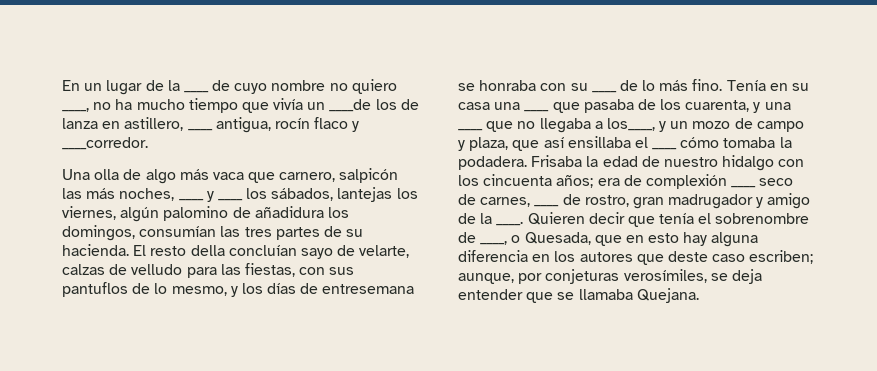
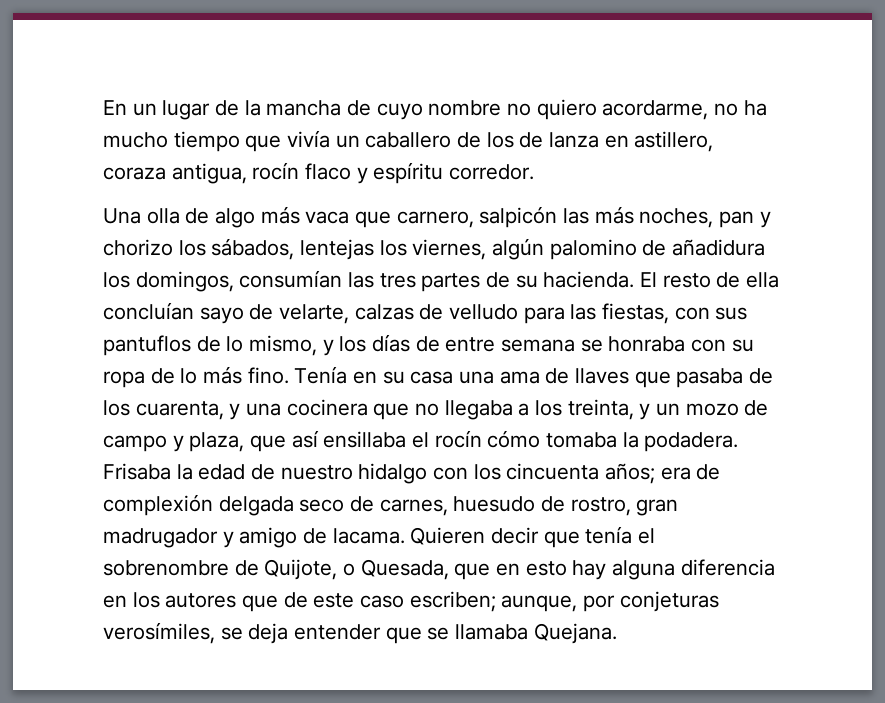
- En un lugar de la ____ de cuyo nombre no quiero ____, no ha mucho tiempo que vivía un ____de los de lanza en astillero, ____ antigua, rocín flaco y ____corredor.
+ En un lugar de la mancha de cuyo nombre no quiero acordarme, no ha mucho tiempo que vivía un caballero de los de lanza en astillero, coraza antigua, rocín flaco y espíritu corredor.
- Una olla de algo más vaca que carnero, salpicón las más noches, ____ y ____ los sábados, lantejas los viernes, algún palomino de añadidura los domingos, consumían las tres partes de su hacienda.
+ Una olla de algo más vaca que carnero, salpicón las más noches, pan y chorizo los sábados, lentejas los viernes, algún palomino de añadidura los domingos, consumían las tres partes de su hacienda.
- El resto della concluían sayo de velarte, calzas de velludo para las fiestas, con sus pantuflos de lo mesmo, y los días de entresemana se honraba con su ____ de lo más fino.
+ El resto de ella concluían sayo de velarte, calzas de velludo para las fiestas, con sus pantuflos de lo mismo, y los días de entre semana se honraba con su ropa de lo más fino.
- Tenía en su casa una ____ que pasaba de los cuarenta, y una ____ que no llegaba a los____, y un mozo de campo y plaza, que así ensillaba el ____ cómo tomaba la podadera.
+ Tenía en su casa una ama de llaves que pasaba de los cuarenta, y una cocinera que no llegaba a los treinta, y un mozo de campo y plaza, que así ensillaba el rocín cómo tomaba la podadera.
- Frisaba la edad de nuestro hidalgo con los cincuenta años; era de complexión ____ seco de carnes, ____ de rostro, gran madrugador y amigo de la ____.
+ Frisaba la edad de nuestro hidalgo con los cincuenta años; era de complexión delgada seco de carnes, huesudo de rostro, gran madrugador y amigo de lacama.
- Quieren decir que tenía el sobrenombre de ____, o Quesada, que en esto hay alguna diferencia en los autores que deste caso escriben; aunque, por conjeturas verosímiles, se deja entender que se llamaba Quejana.
+ Quieren decir que tenía el sobrenombre de Quijote, o Quesada, que en esto hay alguna diferencia en los autores que de este caso escriben; aunque, por conjeturas verosímiles, se deja entender que se llamaba Quejana.

